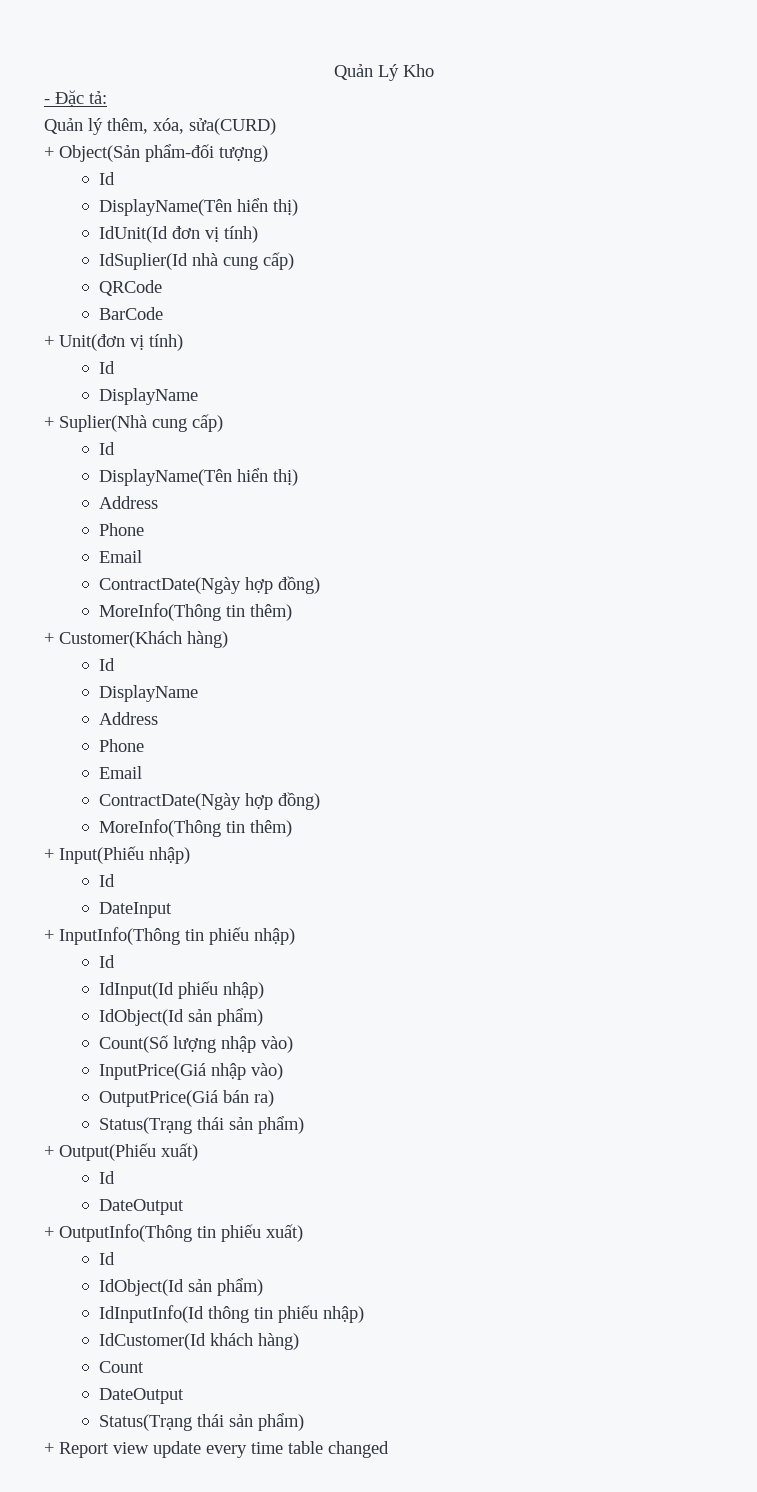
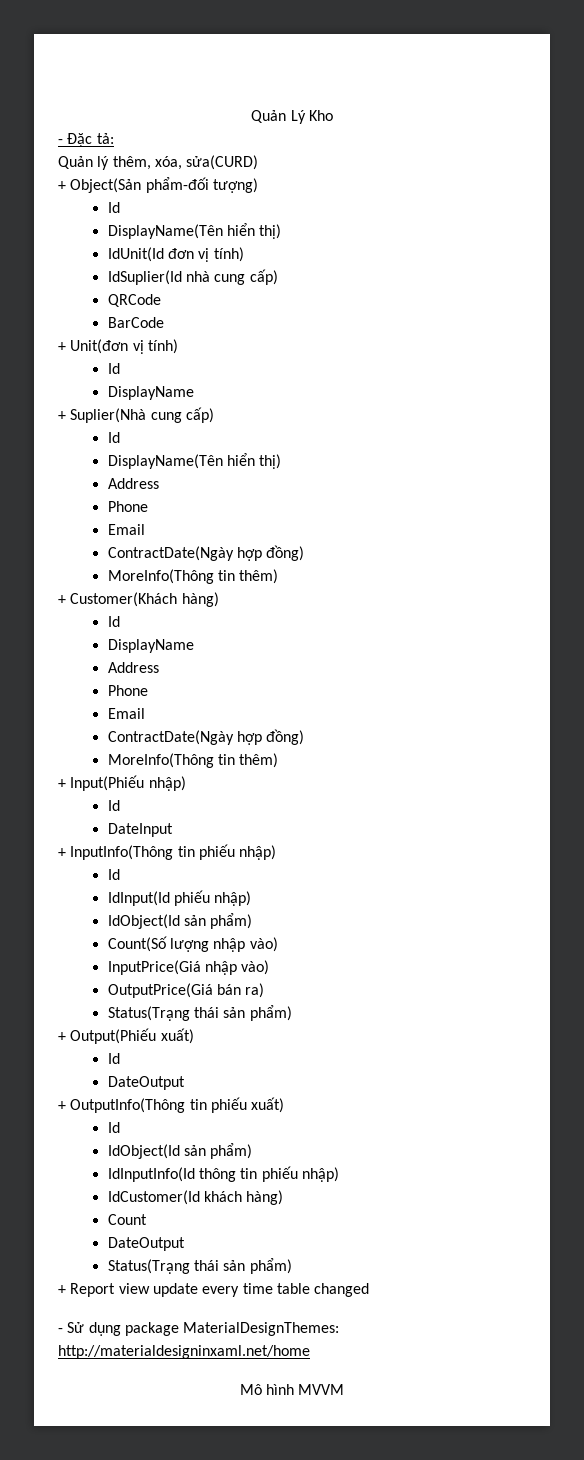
+ - Sử dụng package MaterialDesignThemes: http://materialdesigninxaml.net/home
+ Mô hình MVVM

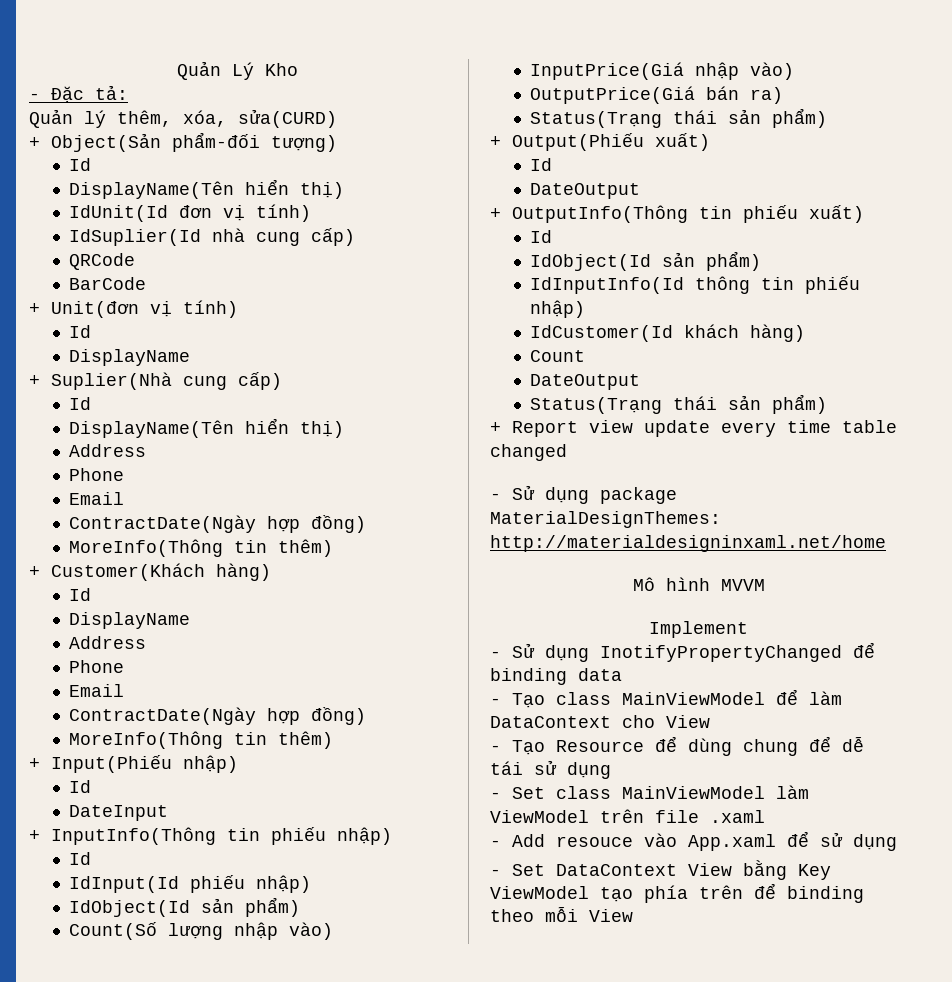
+ Implement
+ - Sử dụng InotifyPropertyChanged để binding data
+ - Tạo class MainViewModel để làm DataContext cho View
+ - Tạo Resource để dùng chung để dễ tái sử dụng
+ - Set class MainViewModel làm ViewModel trên file .xaml
+ - Add resouce vào App.xaml để sử dụng
+ - Set DataContext View bằng Key ViewModel tạo phía trên để binding theo mỗi View

